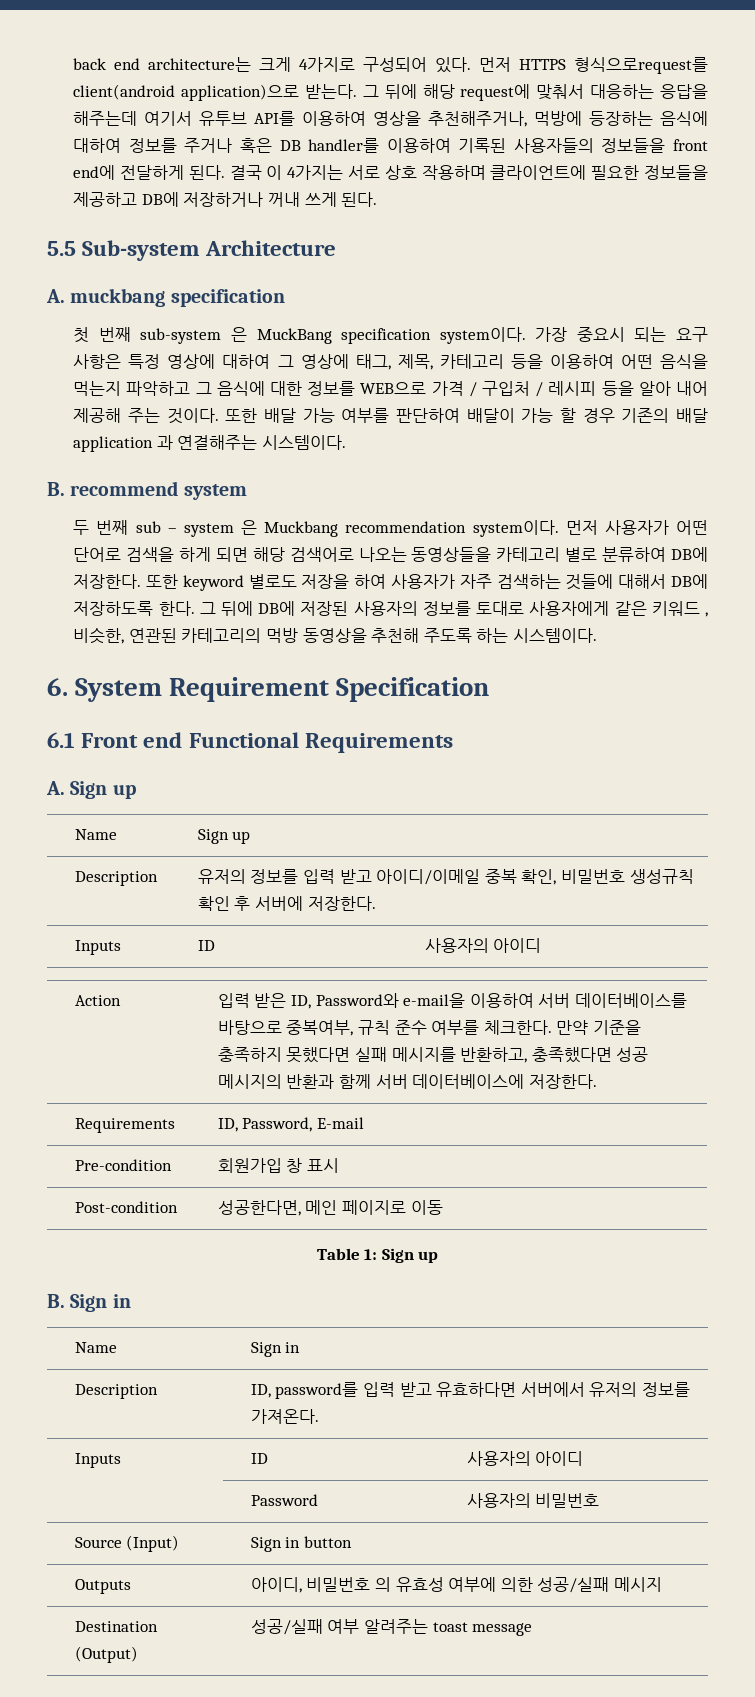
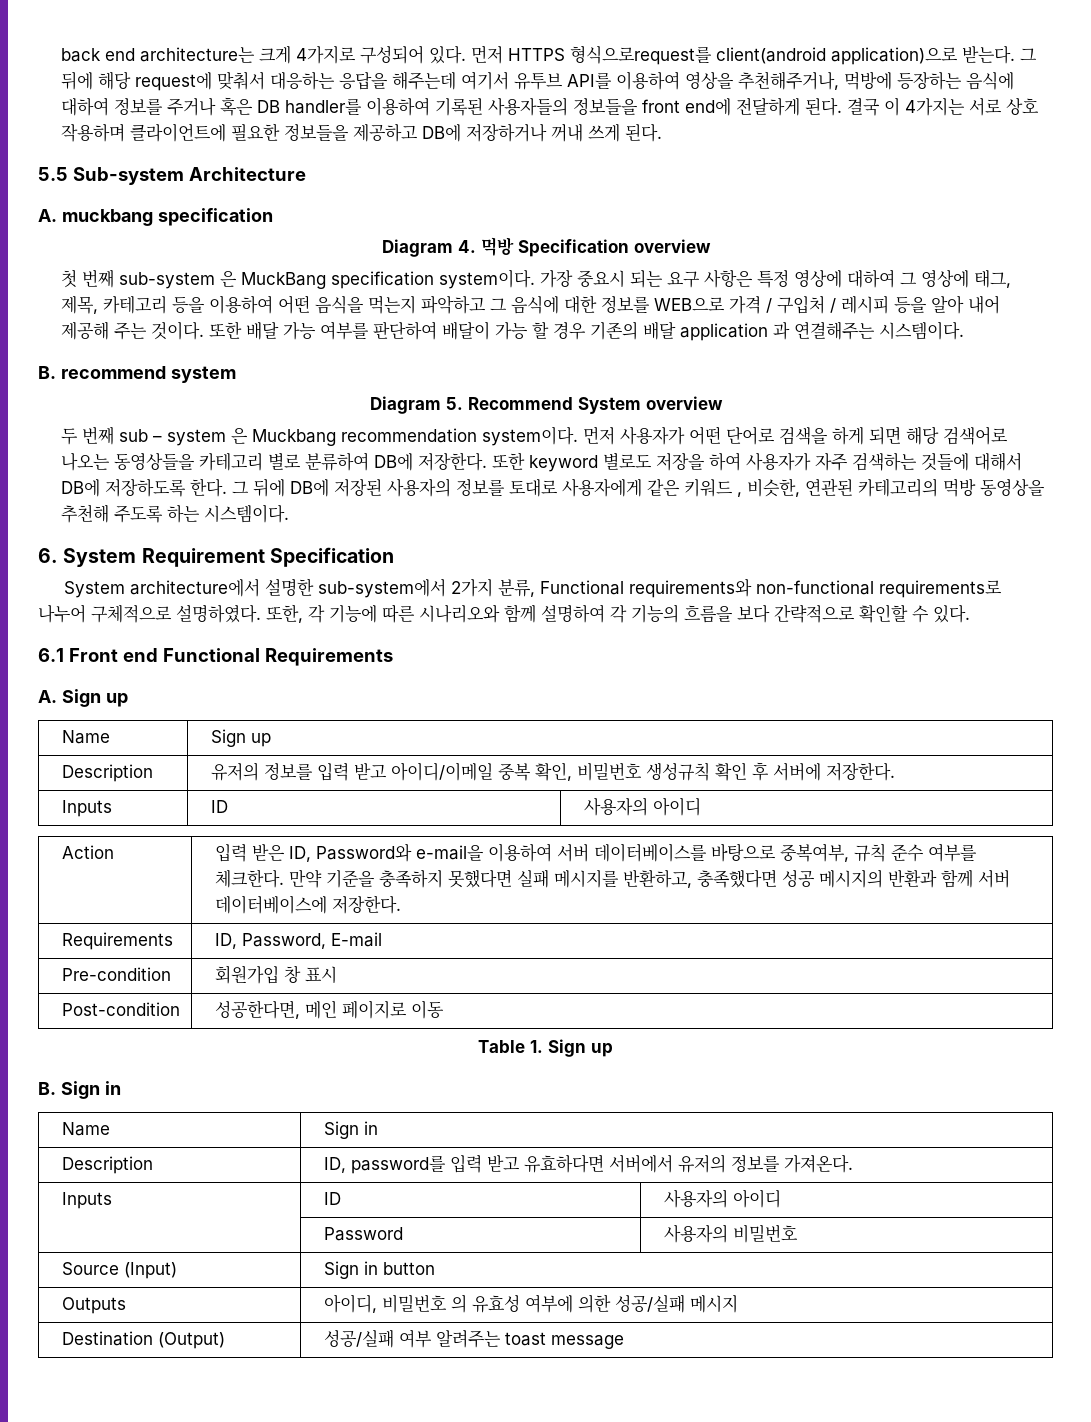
+ Diagram 4. 먹방 Specification overview
+ Diagram 5. Recommend System overview
+ System architecture에서 설명한 sub-system에서 2가지 분류, Functional requirements와 non-functional requirements로 나누어 구체적으로 설명하였다. 또한, 각 기능에 따른 시나리오와 함께 설명하여 각 기능의 흐름을 보다 간략적으로 확인할 수 있다.
- Table 1: Sign up
+ Table 1. Sign up

